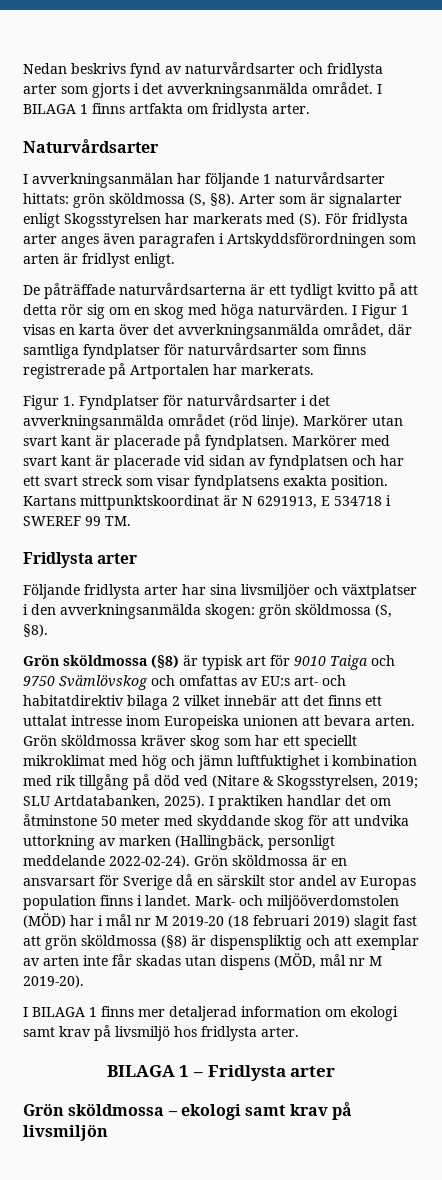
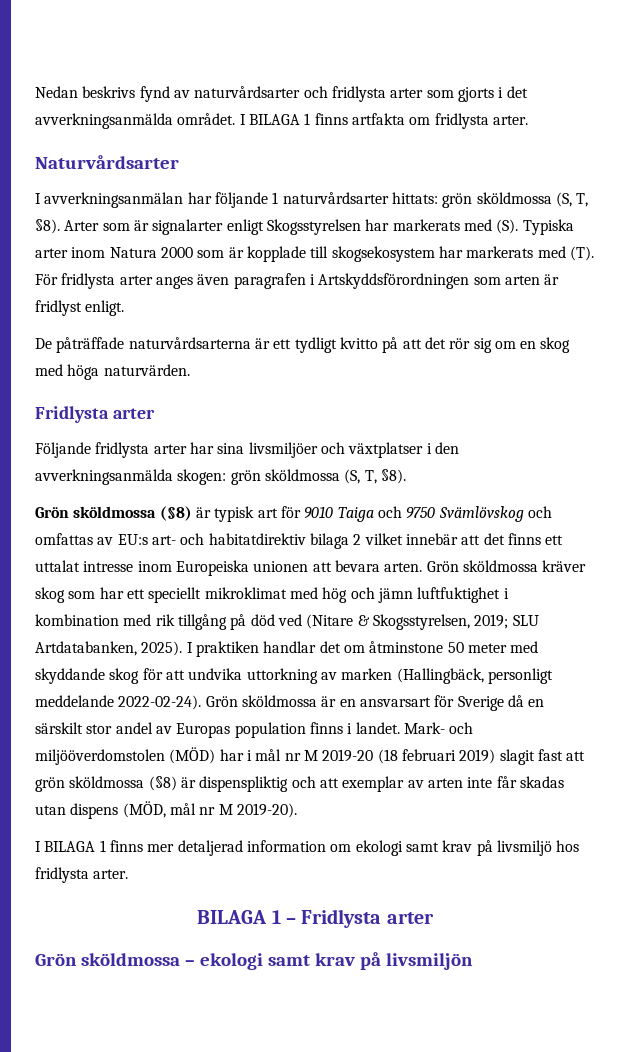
- I avverkningsanmälan har följande 1 naturvårdsarter hittats: grön sköldmossa (S, §8).
+ I avverkningsanmälan har följande 1 naturvårdsarter hittats: grön sköldmossa (S, T, §8).
- Arter som är signalarter enligt Skogsstyrelsen har markerats med (S). För fridlysta arter anges även paragrafen i Artskyddsförordningen som arten är fridlyst enligt.
+ Arter som är signalarter enligt Skogsstyrelsen har markerats med (S). Typiska arter inom Natura 2000 som är kopplade till skogsekosystem har markerats med (T). För fridlysta arter anges även paragrafen i Artskyddsförordningen som arten är fridlyst enligt.
- De påträffade naturvårdsarterna är ett tydligt kvitto på att detta rör sig om en skog med höga naturvärden. I Figur 1 visas en karta över det avverkningsanmälda området, där samtliga fyndplatser för naturvårdsarter som finns registrerade på Artportalen har markerats.
- Figur 1. Fyndplatser för naturvårdsarter i det avverkningsanmälda området (röd linje). Markörer utan svart kant är placerade på fyndplatsen. Markörer med svart kant är placerade vid sidan av fyndplatsen och har ett svart streck som visar fyndplatsens exakta position. Kartans mittpunktskoordinat är N 6291913, E 534718 i SWEREF 99 TM.
+ De påträffade naturvårdsarterna är ett tydligt kvitto på att det rör sig om en skog med höga naturvärden.
- Följande fridlysta arter har sina livsmiljöer och växtplatser i den avverkningsanmälda skogen: grön sköldmossa (S, §8).
+ Följande fridlysta arter har sina livsmiljöer och växtplatser i den avverkningsanmälda skogen: grön sköldmossa (S, T, §8).

